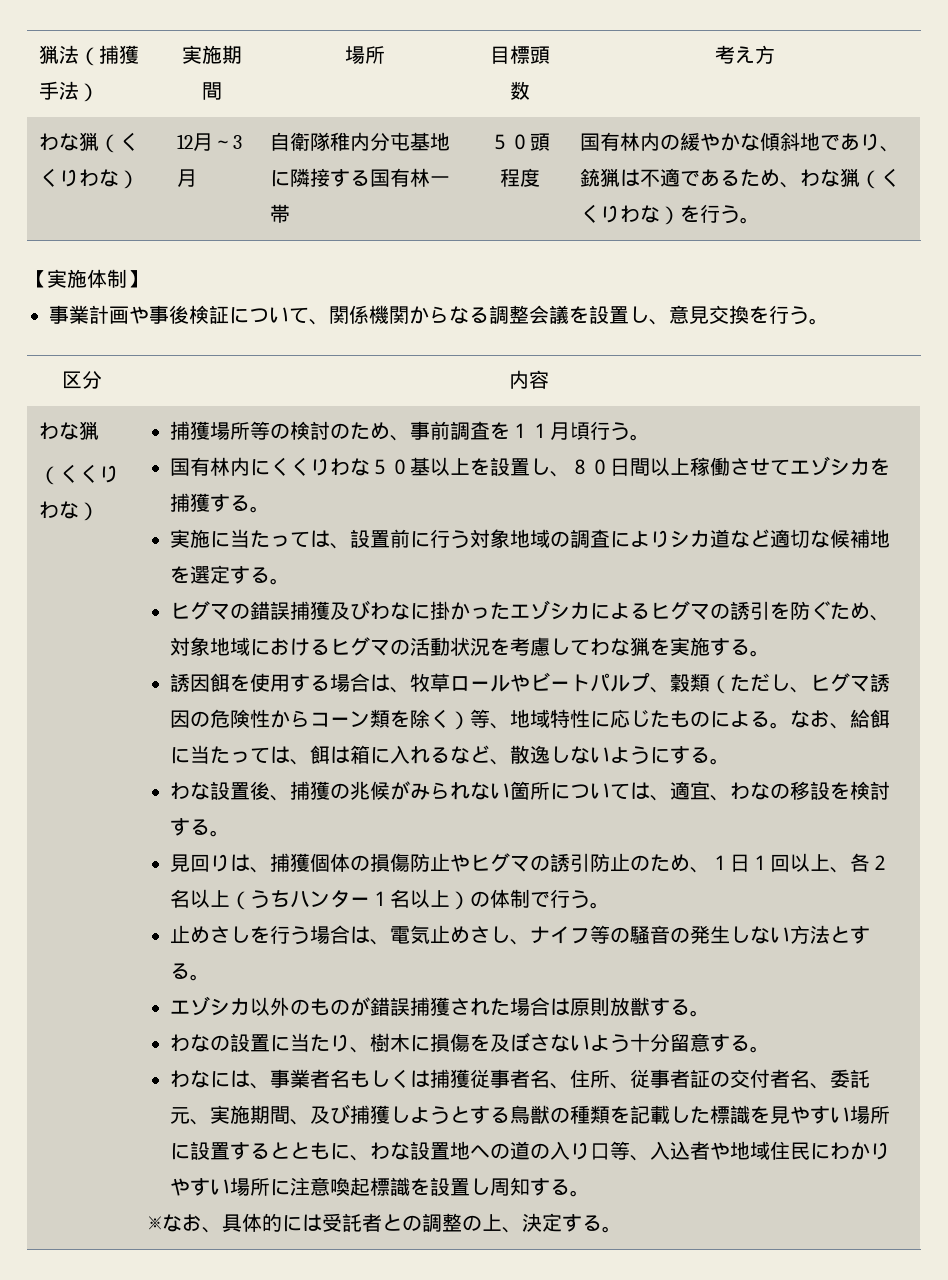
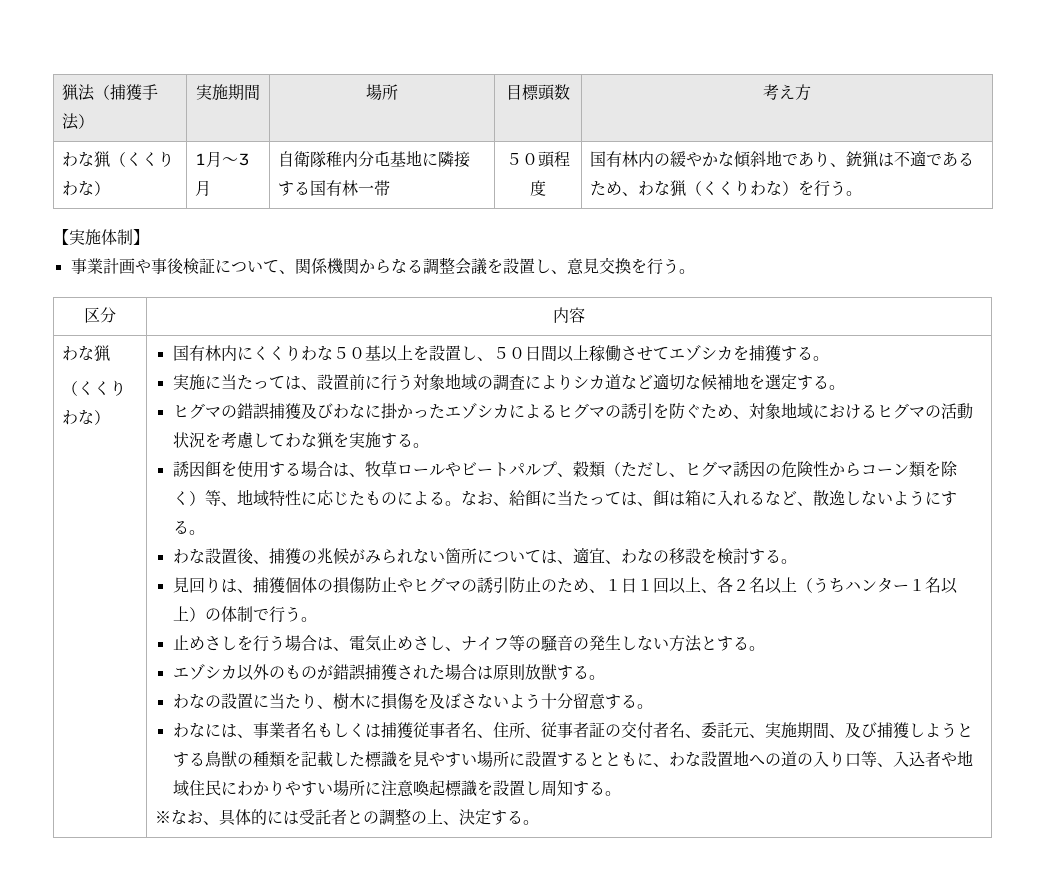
- 12月～3月
+ 1月～3月
- 捕獲場所等の検討のため、事前調査を１１月頃行う。
- 国有林内にくくりわな５０基以上を設置し、８０日間以上稼働させてエゾシカを捕獲する。
+ 国有林内にくくりわな５０基以上を設置し、５０日間以上稼働させてエゾシカを捕獲する。

